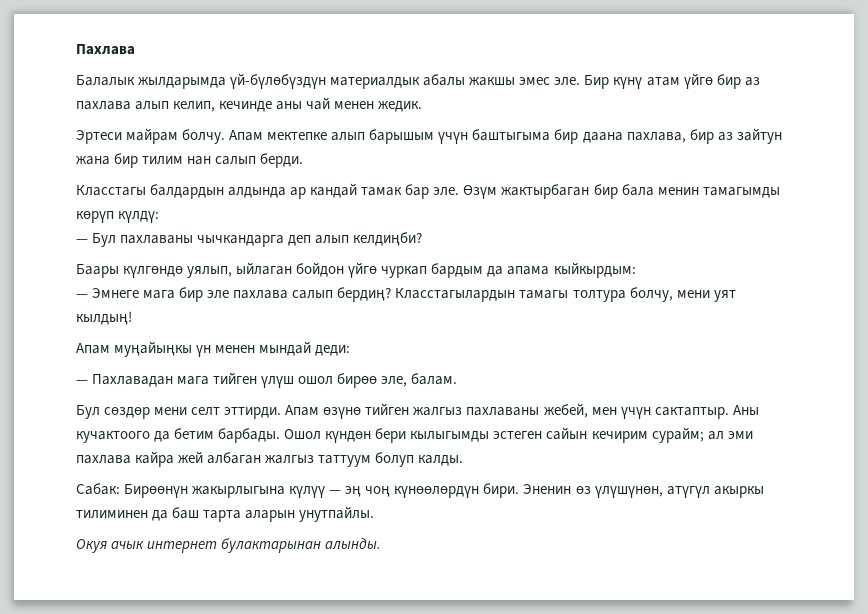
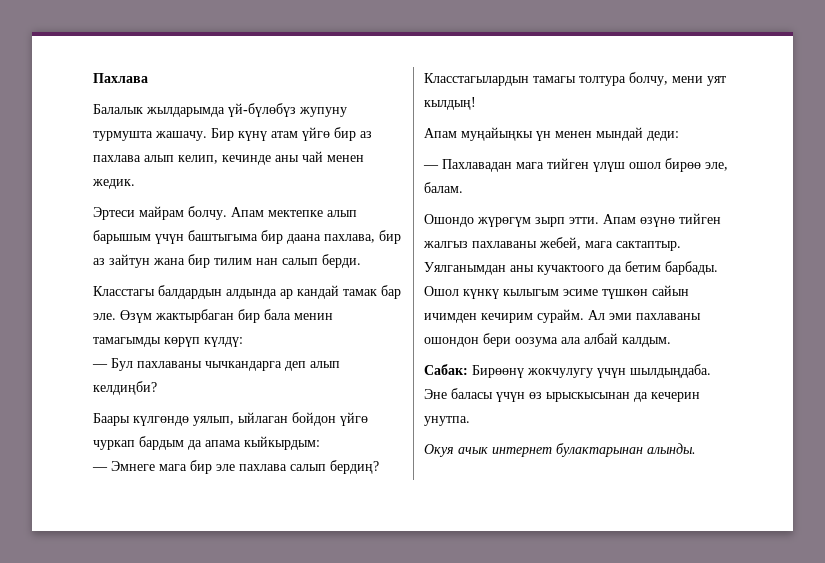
- Балалык жылдарымда үй-бүлөбүздүн материалдык абалы жакшы эмес эле.
+ Балалык жылдарымда үй-бүлөбүз жупуну турмушта жашачу.
- Бул сөздөр мени селт эттирди.
+ Ошондо жүрөгүм зырп этти.
- Апам өзүнө тийген жалгыз пахлаваны жебей, мен үчүн сактаптыр. Аны кучактоого да бетим барбады.
+ Апам өзүнө тийген жалгыз пахлаваны жебей, мага сактаптыр. Уялганымдан аны кучактоого да бетим барбады.
- Ошол күндөн бери кылыгымды эстеген сайын кечирим сурайм; ал эми пахлава кайра жей албаган жалгыз таттуум болуп калды.
- Сабак: Бирөөнүн жакырлыгына күлүү — эң чоң күнөөлөрдүн бири. Эненин өз үлүшүнөн, атүгүл акыркы тилиминен да баш тарта аларын унутпайлы.
+ Ошол күнкү кылыгым эсиме түшкөн сайын ичимден кечирим сурайм. Ал эми пахлаваны ошондон бери оозума ала албай калдым.
+ Сабак: Бирөөнү жокчулугу үчүн шылдыңдаба. Эне баласы үчүн өз ырыскысынан да кечерин унутпа.

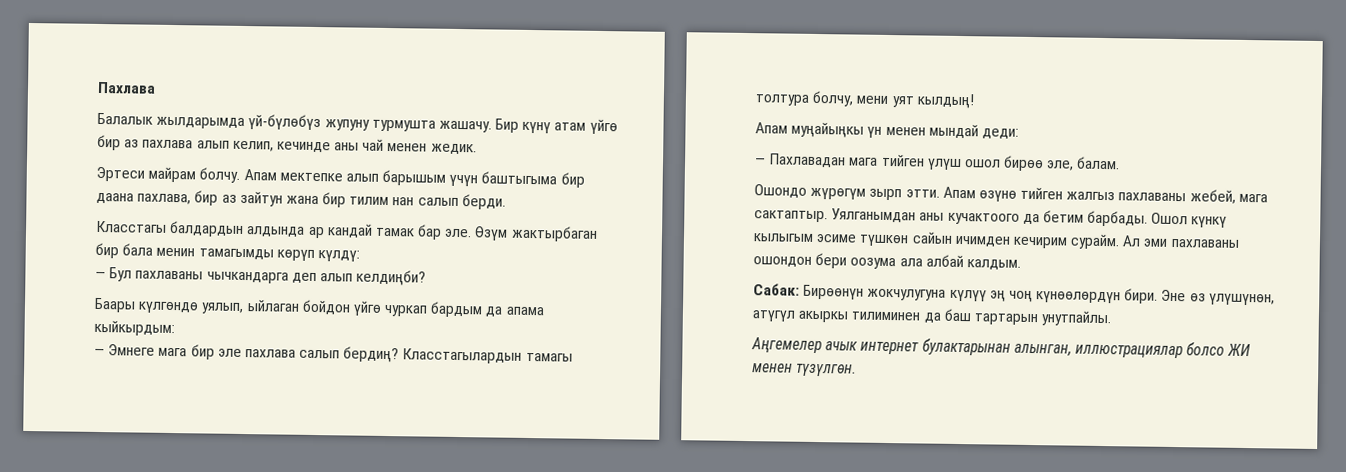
- Сабак: Бирөөнү жокчулугу үчүн шылдыңдаба. Эне баласы үчүн өз ырыскысынан да кечерин унутпа.
- Окуя ачык интернет булактарынан алынды.
+ Сабак: Бирөөнүн жокчулугуна күлүү эң чоң күнөөлөрдүн бири. Эне өз үлүшүнөн, атүгүл акыркы тилиминен да баш тартарын унутпайлы.
+ Аңгемелер ачык интернет булактарынан алынган, иллюстрациялар болсо ЖИ менен түзүлгөн.

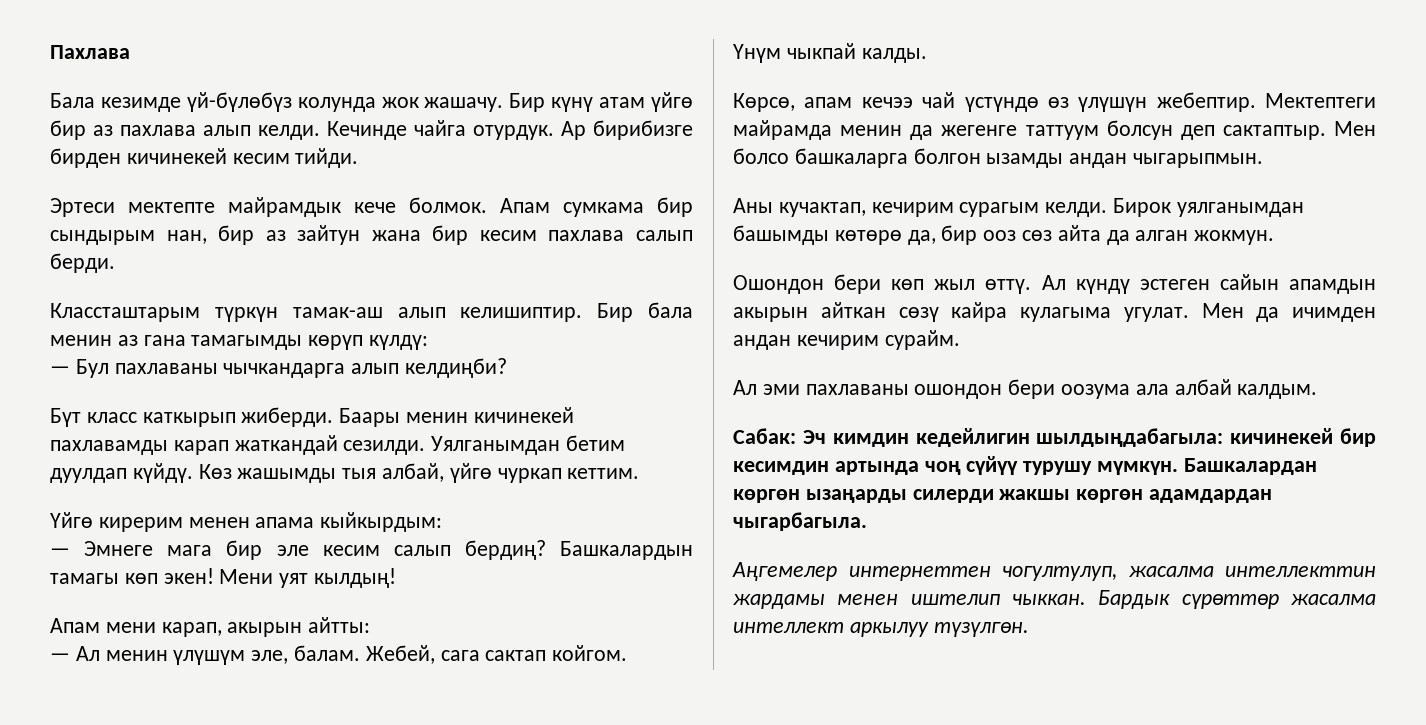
- Балалык жылдарымда үй-бүлөбүз жупуну турмушта жашачу.
+ Бала кезимде үй-бүлөбүз колунда жок жашачу.
- Бир күнү атам үйгө бир аз пахлава алып келип, кечинде аны чай менен жедик.
- Эртеси майрам болчу. Апам мектепке алып барышым үчүн баштыгыма бир даана пахлава, бир аз зайтун жана бир тилим нан салып берди.
+ Бир күнү атам үйгө бир аз пахлава алып келди. Кечинде чайга отурдук. Ар бирибизге бирден кичинекей кесим тийди.
+ Эртеси мектепте майрамдык кече болмок. Апам сумкама бир сындырым нан, бир аз зайтун жана бир кесим пахлава салып берди.
- Класстагы балдардын алдында ар кандай тамак бар эле. Өзүм жактырбаган бир бала менин тамагымды көрүп күлдү:
+ Классташтарым түркүн тамак-аш алып келишиптир. Бир бала менин аз гана тамагымды көрүп күлдү:
- — Бул пахлаваны чычкандарга деп алып келдиңби?
+ — Бул пахлаваны чычкандарга алып келдиңби?
- Баары күлгөндө уялып, ыйлаган бойдон үйгө чуркап бардым да апама кыйкырдым:
+ Бүт класс каткырып жиберди. Баары менин кичинекей пахлавамды карап жаткандай сезилди. Уялганымдан бетим дуулдап күйдү. Көз жашымды тыя албай, үйгө чуркап кеттим.
+ Үйгө кирерим менен апама кыйкырдым:
- — Эмнеге мага бир эле пахлава салып бердиң?
+ — Эмнеге мага бир эле кесим салып бердиң?
- Класстагылардын тамагы толтура болчу, мени уят кылдың!
- Апам муңайыңкы үн менен мындай деди:
- — Пахлавадан мага тийген үлүш ошол бирөө эле, балам.
- Ошондо жүрөгүм зырп этти. Апам өзүнө тийген жалгыз пахлаваны жебей, мага сактаптыр. Уялганымдан аны кучактоого да бетим барбады. Ошол күнкү кылыгым эсиме түшкөн сайын ичимден кечирим сурайм. Ал эми пахлаваны ошондон бери оозума ала албай калдым.
+ Башкалардын тамагы көп экен! Мени уят кылдың!
+ Апам мени карап, акырын айтты:
+ — Ал менин үлүшүм эле, балам. Жебей, сага сактап койгом.
+ Үнүм чыкпай калды.
+ Көрсө, апам кечээ чай үстүндө өз үлүшүн жебептир. Мектептеги майрамда менин да жегенге таттуум болсун деп сактаптыр. Мен болсо башкаларга болгон ызамды андан чыгарыпмын.
+ Аны кучактап, кечирим сурагым келди. Бирок уялганымдан башымды көтөрө да, бир ооз сөз айта да алган жокмун.
+ Ошондон бери көп жыл өттү. Ал күндү эстеген сайын апамдын акырын айткан сөзү кайра кулагыма угулат. Мен да ичимден андан кечирим сурайм.
+ Ал эми пахлаваны ошондон бери оозума ала албай калдым.
- Сабак: Бирөөнүн жокчулугуна күлүү эң чоң күнөөлөрдүн бири. Эне өз үлүшүнөн, атүгүл акыркы тилиминен да баш тартарын унутпайлы.
- Аңгемелер ачык интернет булактарынан алынган, иллюстрациялар болсо ЖИ менен түзүлгөн.
+ Сабак: Эч кимдин кедейлигин шылдыңдабагыла: кичинекей бир кесимдин артында чоң сүйүү турушу мүмкүн. Башкалардан көргөн ызаңарды силерди жакшы көргөн адамдардан чыгарбагыла.
+ Аңгемелер интернеттен чогултулуп, жасалма интеллекттин жардамы менен иштелип чыккан. Бардык сүрөттөр жасалма интеллект аркылуу түзүлгөн.

